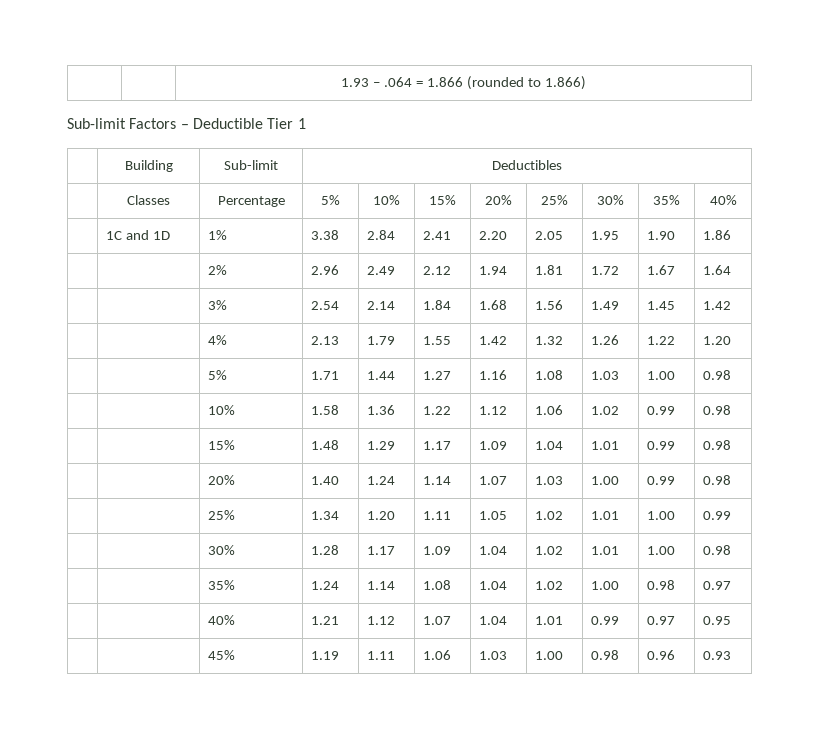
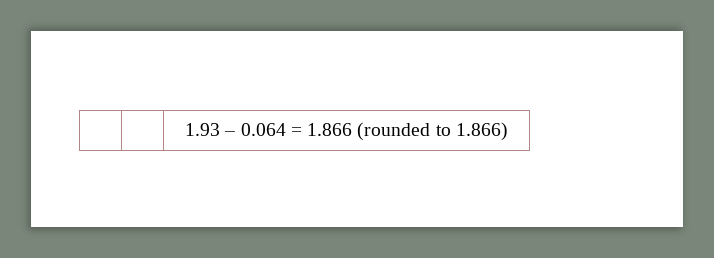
- | | 1.93 – .064 = 1.866 (rounded to 1.866)
+ | | 1.93 – 0.064 = 1.866 (rounded to 1.866)
- Sub-limit Factors – Deductible Tier 1
- | Building | Sub-limit | Deductibles
- | Classes | Percentage | 5% | 10% | 15% | 20% | 25% | 30% | 35% | 40%
- | 1C and 1D | 1% | 3.38 | 2.84 | 2.41 | 2.20 | 2.05 | 1.95 | 1.90 | 1.86
- | | 2% | 2.96 | 2.49 | 2.12 | 1.94 | 1.81 | 1.72 | 1.67 | 1.64
- | | 3% | 2.54 | 2.14 | 1.84 | 1.68 | 1.56 | 1.49 | 1.45 | 1.42
- | | 4% | 2.13 | 1.79 | 1.55 | 1.42 | 1.32 | 1.26 | 1.22 | 1.20
- | | 5% | 1.71 | 1.44 | 1.27 | 1.16 | 1.08 | 1.03 | 1.00 | 0.98
- | | 10% | 1.58 | 1.36 | 1.22 | 1.12 | 1.06 | 1.02 | 0.99 | 0.98
- | | 15% | 1.48 | 1.29 | 1.17 | 1.09 | 1.04 | 1.01 | 0.99 | 0.98
- | | 20% | 1.40 | 1.24 | 1.14 | 1.07 | 1.03 | 1.00 | 0.99 | 0.98
- | | 25% | 1.34 | 1.20 | 1.11 | 1.05 | 1.02 | 1.01 | 1.00 | 0.99
- | | 30% | 1.28 | 1.17 | 1.09 | 1.04 | 1.02 | 1.01 | 1.00 | 0.98
- | | 35% | 1.24 | 1.14 | 1.08 | 1.04 | 1.02 | 1.00 | 0.98 | 0.97
- | | 40% | 1.21 | 1.12 | 1.07 | 1.04 | 1.01 | 0.99 | 0.97 | 0.95
- | | 45% | 1.19 | 1.11 | 1.06 | 1.03 | 1.00 | 0.98 | 0.96 | 0.93

